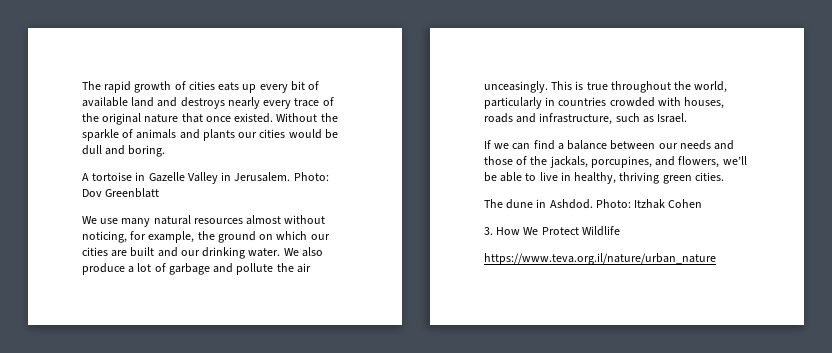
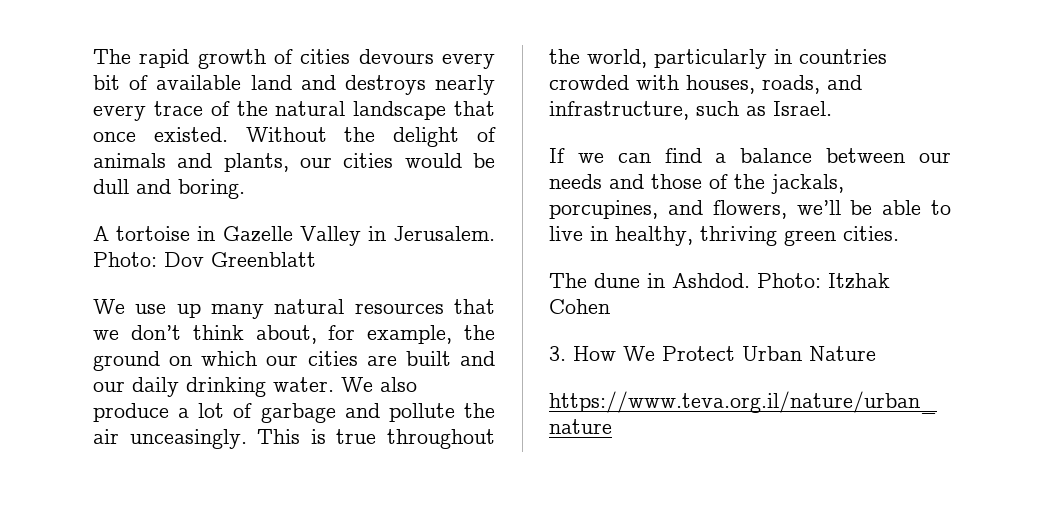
- The rapid growth of cities eats up every bit of available land and destroys nearly every trace of the original nature that once existed.
+ The rapid growth of cities devours every bit of available land and destroys nearly every trace of the natural landscape that once existed.
- Without the sparkle of animals and plants our cities would be dull and boring.
+ Without the delight of animals and plants, our cities would be dull and boring.
- We use many natural resources almost without noticing, for example, the ground on which our cities are built and our drinking water.
+ We use up many natural resources that we don’t think about, for example, the ground on which our cities are built and our daily drinking water.
- This is true throughout the world, particularly in countries crowded with houses, roads and infrastructure, such as Israel.
+ This is true throughout the world, particularly in countries crowded with houses, roads, and infrastructure, such as Israel.
- 3. How We Protect Wildlife
+ 3. How We Protect Urban Nature

